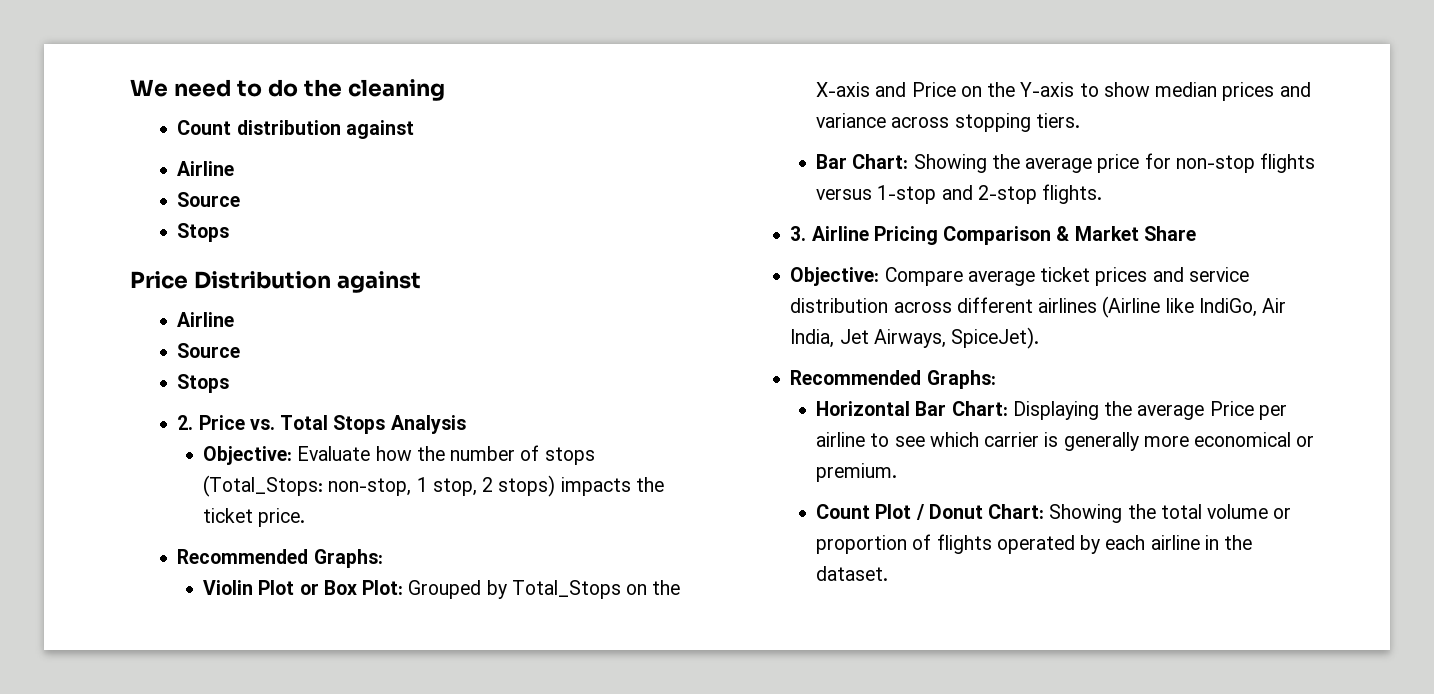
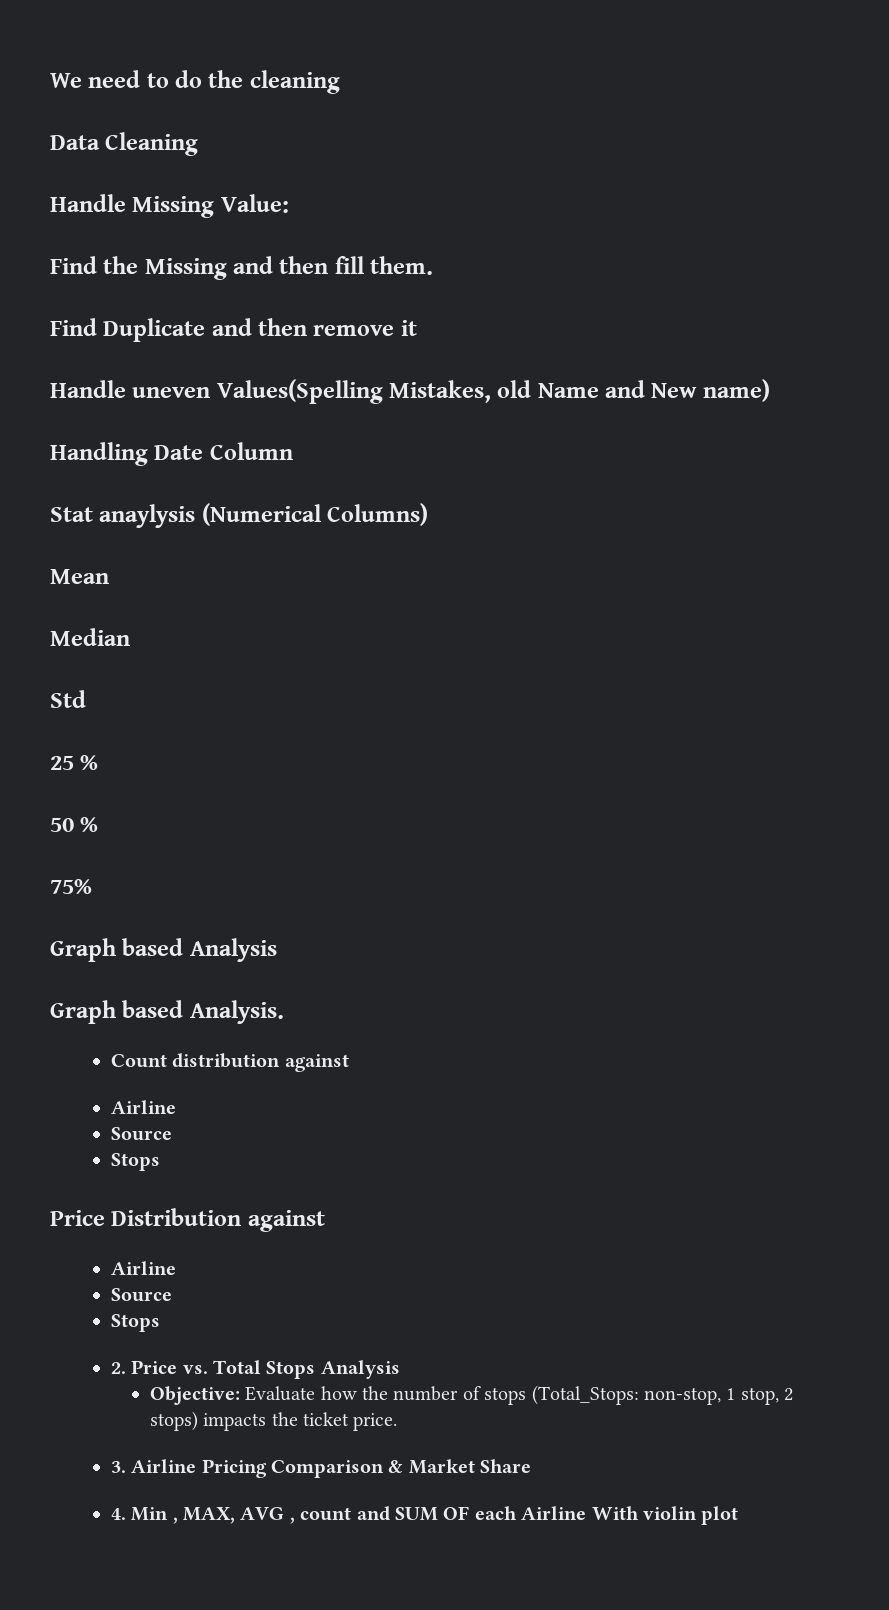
+ Data Cleaning
+ Handle Missing Value:
+ Find the Missing and then fill them.
+ Find Duplicate and then remove it
+ Handle uneven Values(Spelling Mistakes, old Name and New name)
+ Handling Date Column
+ Stat anaylysis (Numerical Columns)
+ Mean
+ Median
+ Std
+ 25 %
+ 50 %
+ 75%
+ Graph based Analysis
+ Graph based Analysis.
  Objective: Evaluate how the number of stops (Total_Stops: non-stop, 1 stop, 2 stops) impacts the ticket price.
- Recommended Graphs:
- Violin Plot or Box Plot: Grouped by Total_Stops on the X-axis and Price on the Y-axis to show median prices and variance across stopping tiers.
- Bar Chart: Showing the average price for non-stop flights versus 1-stop and 2-stop flights.
- Objective: Compare average ticket prices and service distribution across different airlines (Airline like IndiGo, Air India, Jet Airways, SpiceJet).
- Recommended Graphs:
- Horizontal Bar Chart: Displaying the average Price per airline to see which carrier is generally more economical or premium.
- Count Plot / Donut Chart: Showing the total volume or proportion of flights operated by each airline in the dataset.
+ 4. Min , MAX, AVG , count and SUM OF each Airline With violin plot

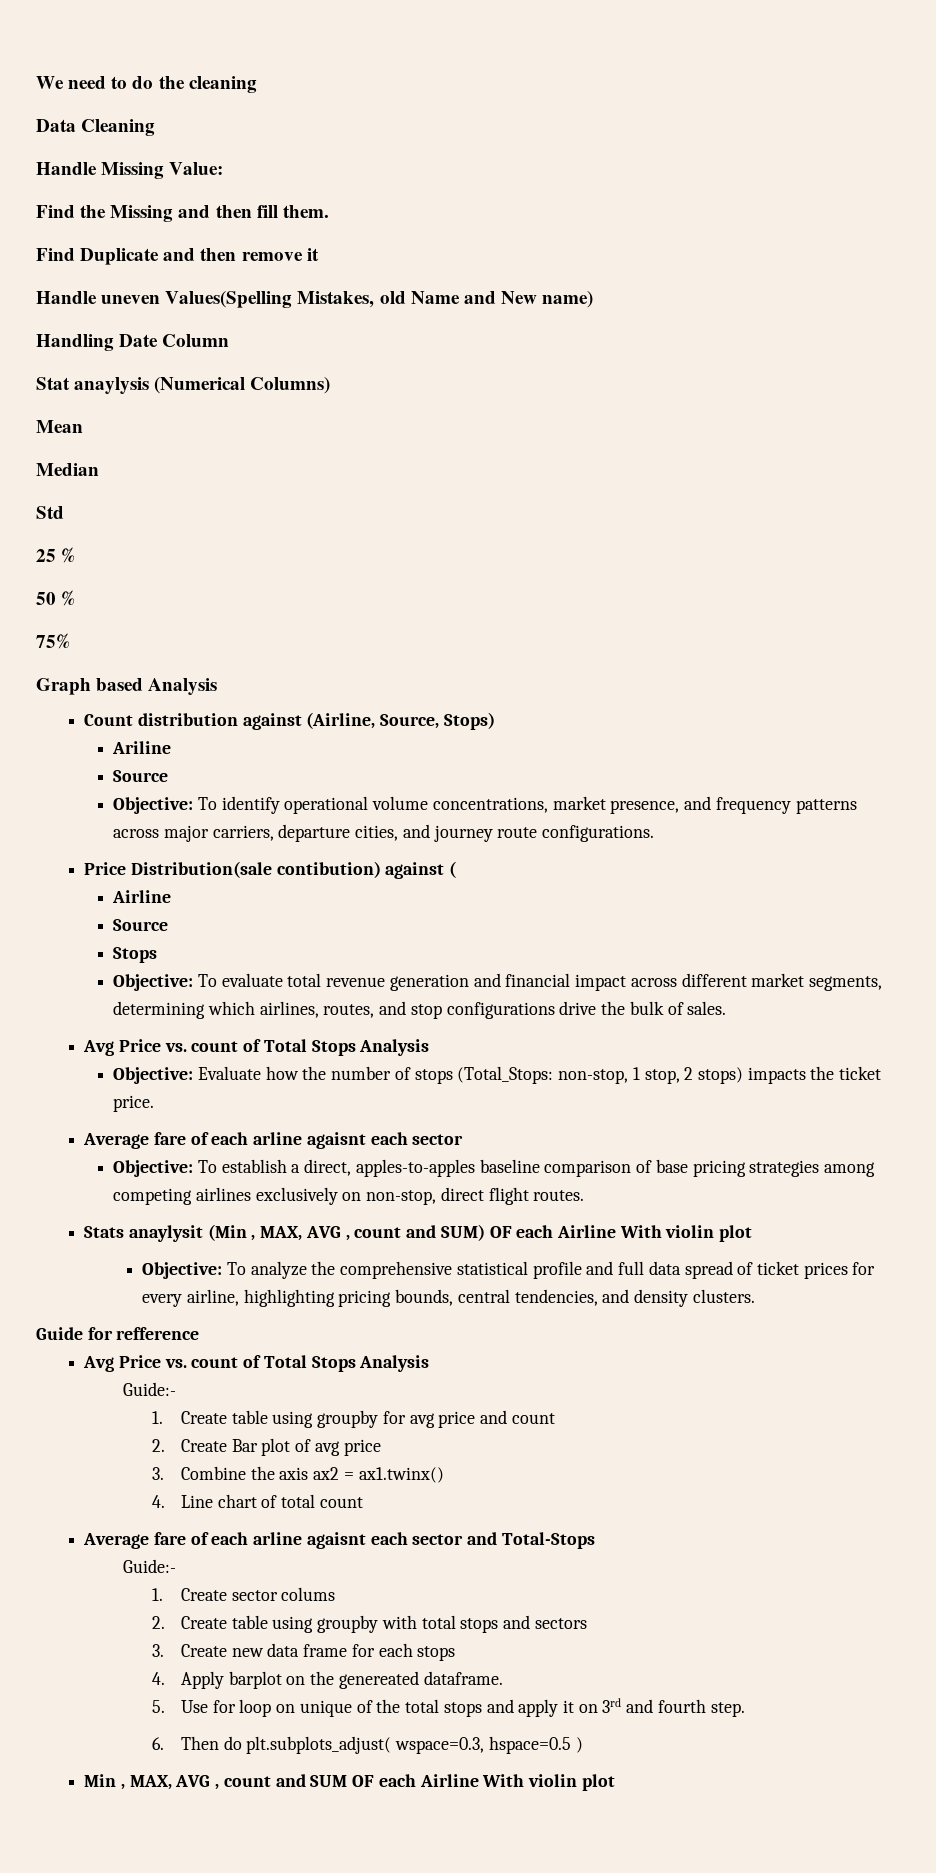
- Graph based Analysis.
- Count distribution against
+ Count distribution against (Airline, Source, Stops)
+ Ariline
+ Source
+ Objective: To identify operational volume concentrations, market presence, and frequency patterns across major carriers, departure cities, and journey route configurations.
+ Price Distribution(sale contibution) against (
  Airline
  Source
  Stops
- Price Distribution against
- Airline
- Source
- Stops
- 2. Price vs. Total Stops Analysis
+ Objective: To evaluate total revenue generation and financial impact across different market segments, determining which airlines, routes, and stop configurations drive the bulk of sales.
+ Avg Price vs. count of Total Stops Analysis
  Objective: Evaluate how the number of stops (Total_Stops: non-stop, 1 stop, 2 stops) impacts the ticket price.
- 3. Airline Pricing Comparison & Market Share
- 4. Min , MAX, AVG , count and SUM OF each Airline With violin plot
+ Average fare of each arline agaisnt each sector
+ Objective: To establish a direct, apples-to-apples baseline comparison of base pricing strategies among competing airlines exclusively on non-stop, direct flight routes.
+ Stats anaylysit (Min , MAX, AVG , count and SUM) OF each Airline With violin plot
+ Objective: To analyze the comprehensive statistical profile and full data spread of ticket prices for every airline, highlighting pricing bounds, central tendencies, and density clusters.
+ Guide for refference
+ Avg Price vs. count of Total Stops Analysis
+ Guide:-
+ 1. Create table using groupby for avg price and count
+ 2. Create Bar plot of avg price
+ 3. Combine the axis ax2 = ax1.twinx()
+ 4. Line chart of total count
+ Average fare of each arline agaisnt each sector and Total-Stops
+ Guide:-
+ 1. Create sector colums
+ 2. Create table using groupby with total stops and sectors
+ 3. Create new data frame for each stops
+ 4. Apply barplot on the genereated dataframe.
+ 5. Use for loop on unique of the total stops and apply it on 3rd and fourth step.
+ 6. Then do plt.subplots_adjust( wspace=0.3, hspace=0.5 )
+ Min , MAX, AVG , count and SUM OF each Airline With violin plot

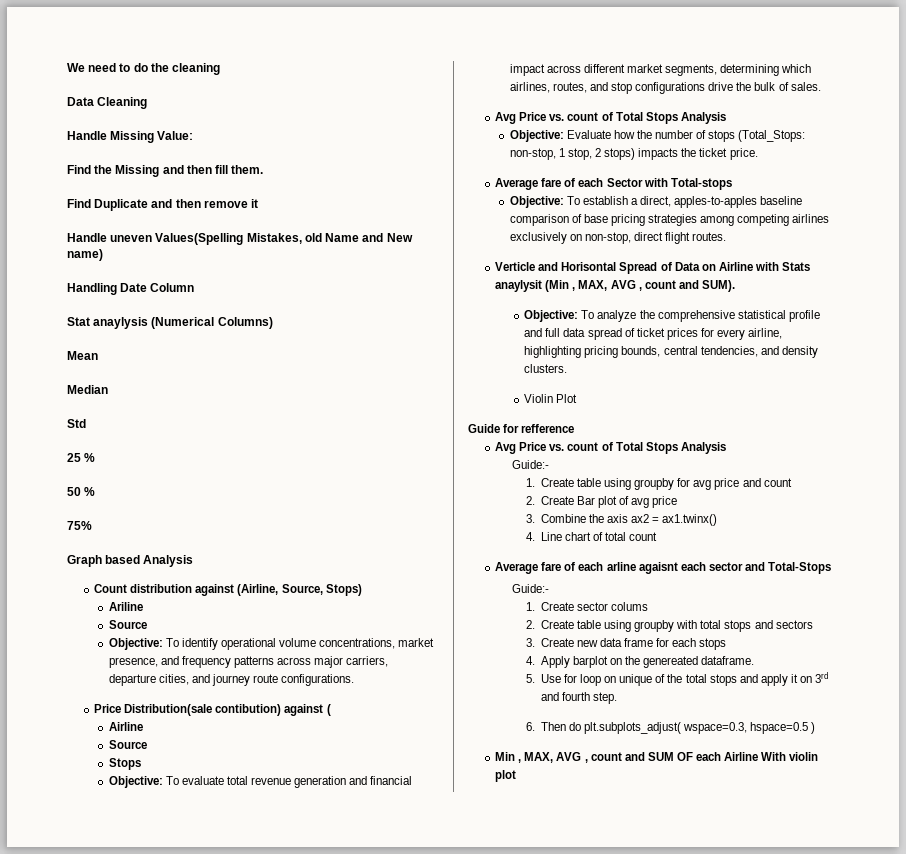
  Objective: Evaluate how the number of stops (Total_Stops: non-stop, 1 stop, 2 stops) impacts the ticket price.
- Average fare of each arline agaisnt each sector
+ Average fare of each Sector with Total-stops
- Stats anaylysit (Min , MAX, AVG , count and SUM) OF each Airline With violin plot
+ Verticle and Horisontal Spread of Data on Airline with Stats anaylysit (Min , MAX, AVG , count and SUM).
+ Violin Plot

